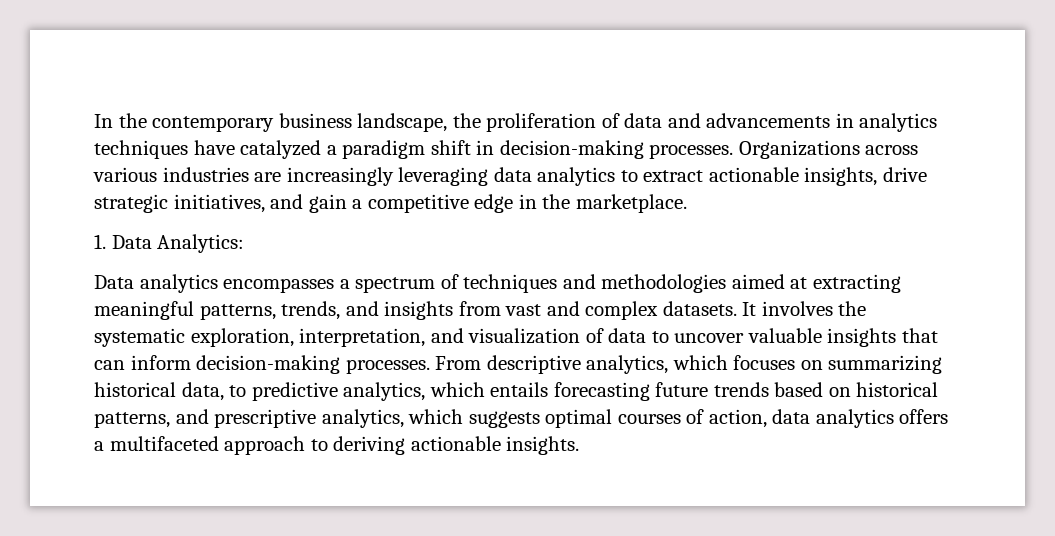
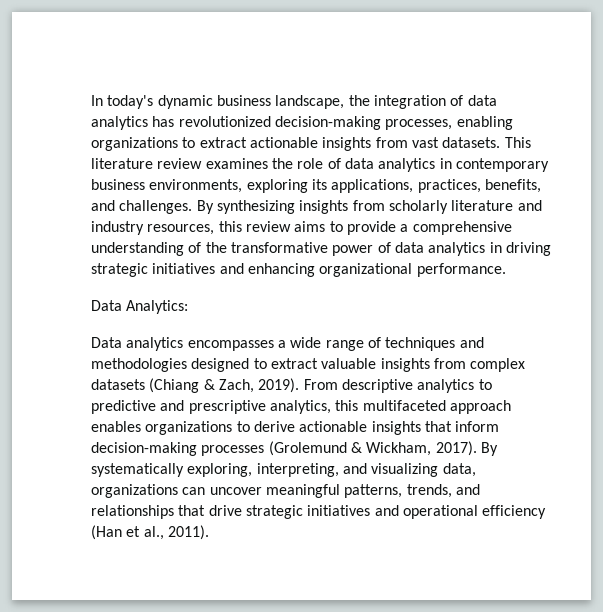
- In the contemporary business landscape, the proliferation of data and advancements in analytics techniques have catalyzed a paradigm shift in decision-making processes. Organizations across various industries are increasingly leveraging data analytics to extract actionable insights, drive strategic initiatives, and gain a competitive edge in the marketplace.
- 1. Data Analytics:
+ In today's dynamic business landscape, the integration of data analytics has revolutionized decision-making processes, enabling organizations to extract actionable insights from vast datasets. This literature review examines the role of data analytics in contemporary business environments, exploring its applications, practices, benefits, and challenges. By synthesizing insights from scholarly literature and industry resources, this review aims to provide a comprehensive understanding of the transformative power of data analytics in driving strategic initiatives and enhancing organizational performance.
+ Data Analytics:
- Data analytics encompasses a spectrum of techniques and methodologies aimed at extracting meaningful patterns, trends, and insights from vast and complex datasets. It involves the systematic exploration, interpretation, and visualization of data to uncover valuable insights that can inform decision-making processes. From descriptive analytics, which focuses on summarizing historical data, to predictive analytics, which entails forecasting future trends based on historical patterns, and prescriptive analytics, which suggests optimal courses of action, data analytics offers a multifaceted approach to deriving actionable insights.
+ Data analytics encompasses a wide range of techniques and methodologies designed to extract valuable insights from complex datasets (Chiang & Zach, 2019). From descriptive analytics to predictive and prescriptive analytics, this multifaceted approach enables organizations to derive actionable insights that inform decision-making processes (Grolemund & Wickham, 2017). By systematically exploring, interpreting, and visualizing data, organizations can uncover meaningful patterns, trends, and relationships that drive strategic initiatives and operational efficiency (Han et al., 2011).

